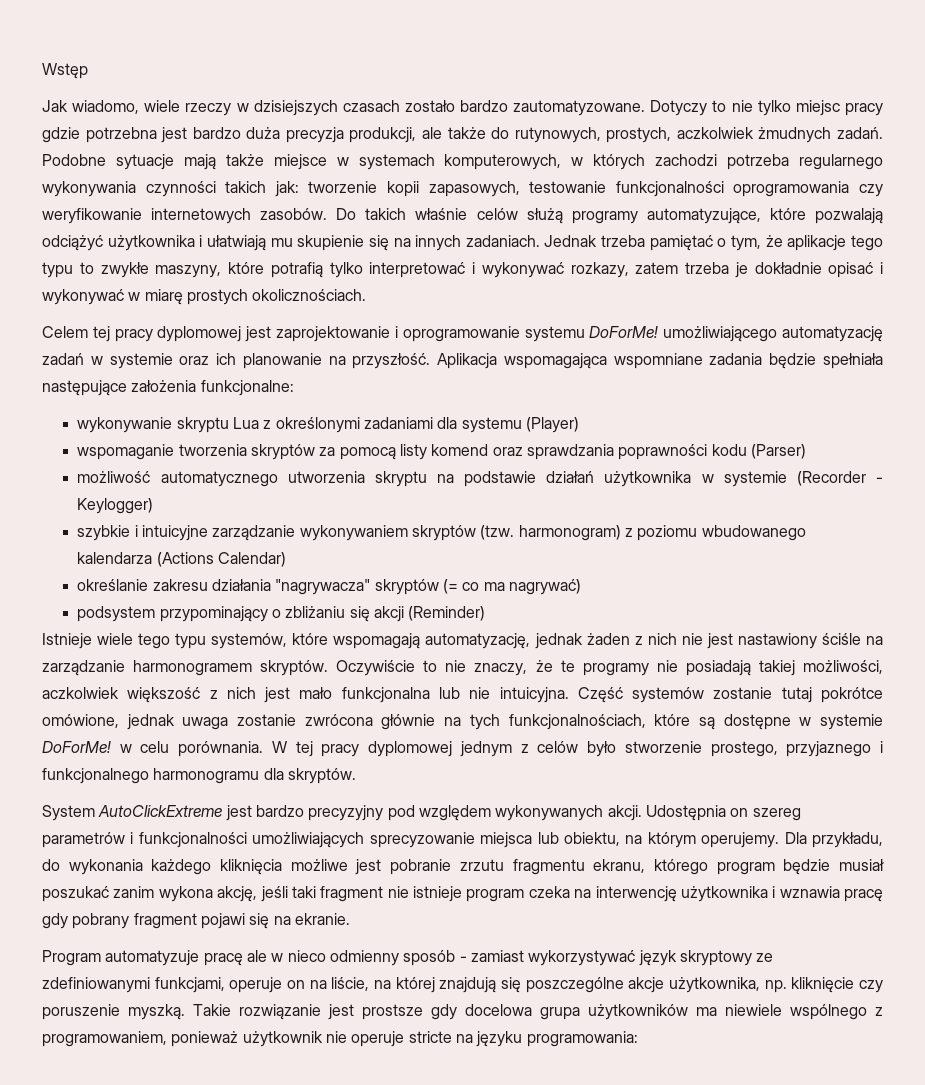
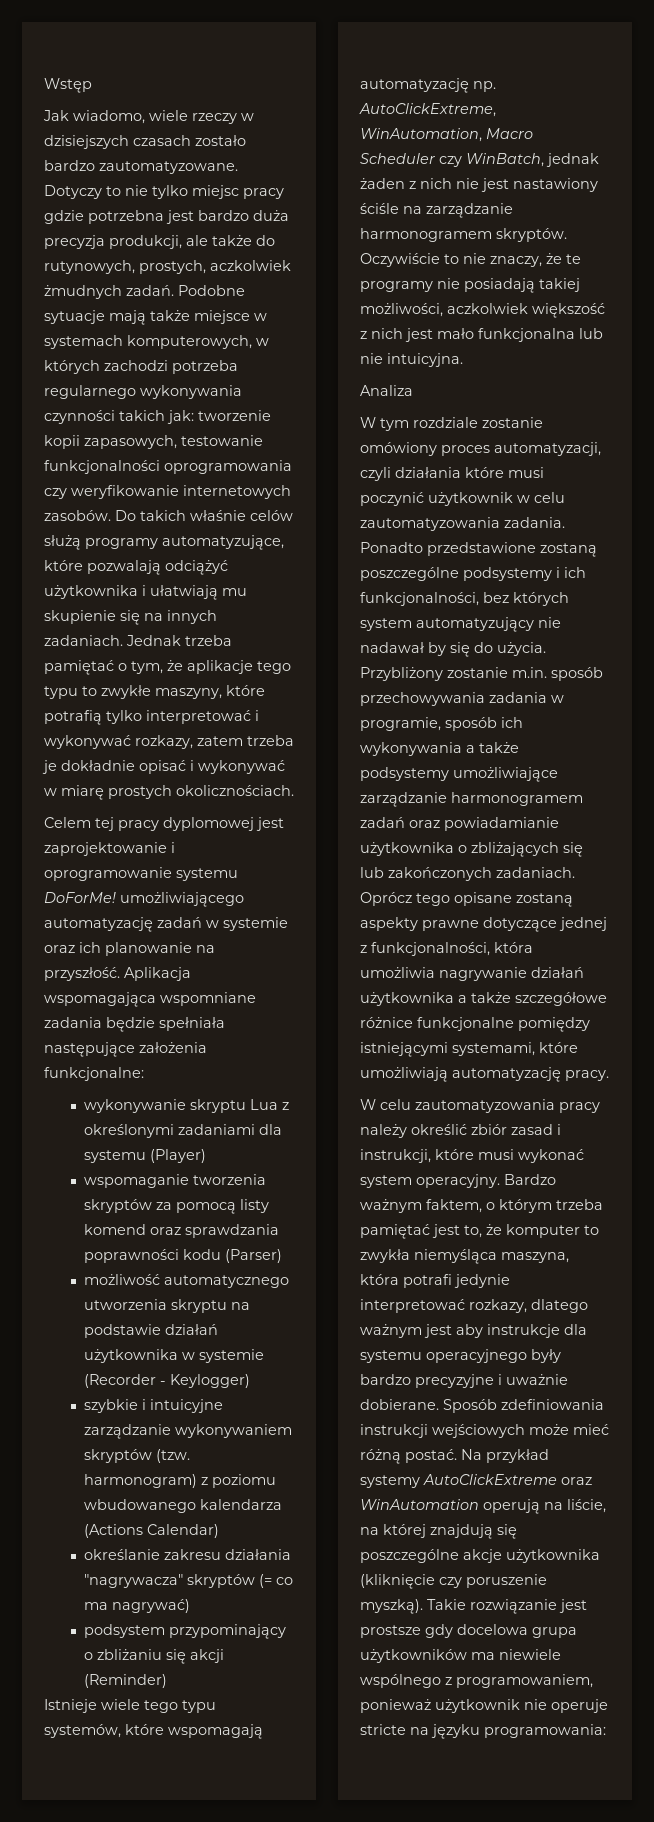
- Istnieje wiele tego typu systemów, które wspomagają automatyzację, jednak żaden z nich nie jest nastawiony ściśle na zarządzanie harmonogramem skryptów.
+ Istnieje wiele tego typu systemów, które wspomagają automatyzację np. AutoClickExtreme, WinAutomation, Macro Scheduler czy WinBatch, jednak żaden z nich nie jest nastawiony ściśle na zarządzanie harmonogramem skryptów.
- Oczywiście to nie znaczy, że te programy nie posiadają takiej możliwości, aczkolwiek większość z nich jest mało funkcjonalna lub nie intuicyjna. Część systemów zostanie tutaj pokrótce omówione, jednak uwaga zostanie zwrócona głównie na tych funkcjonalnościach, które są dostępne w systemie DoForMe! w celu porównania. W tej pracy dyplomowej jednym z celów było stworzenie prostego, przyjaznego i funkcjonalnego harmonogramu dla skryptów.
- System AutoClickExtreme jest bardzo precyzyjny pod względem wykonywanych akcji. Udostępnia on szereg parametrów i funkcjonalności umożliwiających sprecyzowanie miejsca lub obiektu, na którym operujemy. Dla przykładu, do wykonania każdego kliknięcia możliwe jest pobranie zrzutu fragmentu ekranu, którego program będzie musiał poszukać zanim wykona akcję, jeśli taki fragment nie istnieje program czeka na interwencję użytkownika i wznawia pracę gdy pobrany fragment pojawi się na ekranie.
- Program automatyzuje pracę ale w nieco odmienny sposób - zamiast wykorzystywać język skryptowy ze zdefiniowanymi funkcjami, operuje on na liście, na której znajdują się poszczególne akcje użytkownika, np. kliknięcie czy poruszenie myszką.
+ Oczywiście to nie znaczy, że te programy nie posiadają takiej możliwości, aczkolwiek większość z nich jest mało funkcjonalna lub nie intuicyjna.
+ Analiza
+ W tym rozdziale zostanie omówiony proces automatyzacji, czyli działania które musi poczynić użytkownik w celu zautomatyzowania zadania. Ponadto przedstawione zostaną poszczególne podsystemy i ich funkcjonalności, bez których system automatyzujący nie nadawał by się do użycia. Przybliżony zostanie m.in. sposób przechowywania zadania w programie, sposób ich wykonywania a także podsystemy umożliwiające zarządzanie harmonogramem zadań oraz powiadamianie użytkownika o zbliżających się lub zakończonych zadaniach. Oprócz tego opisane zostaną aspekty prawne dotyczące jednej z funkcjonalności, która umożliwia nagrywanie działań użytkownika a także szczegółowe różnice funkcjonalne pomiędzy istniejącymi systemami, które umożliwiają automatyzację pracy.
+ W celu zautomatyzowania pracy należy określić zbiór zasad i instrukcji, które musi wykonać system operacyjny. Bardzo ważnym faktem, o którym trzeba pamiętać jest to, że komputer to zwykła niemyśląca maszyna, która potrafi jedynie interpretować rozkazy, dlatego ważnym jest aby instrukcje dla systemu operacyjnego były bardzo precyzyjne i uważnie dobierane. Sposób zdefiniowania instrukcji wejściowych może mieć różną postać. Na przykład systemy AutoClickExtreme oraz WinAutomation operują na liście, na której znajdują się poszczególne akcje użytkownika (kliknięcie czy poruszenie myszką).

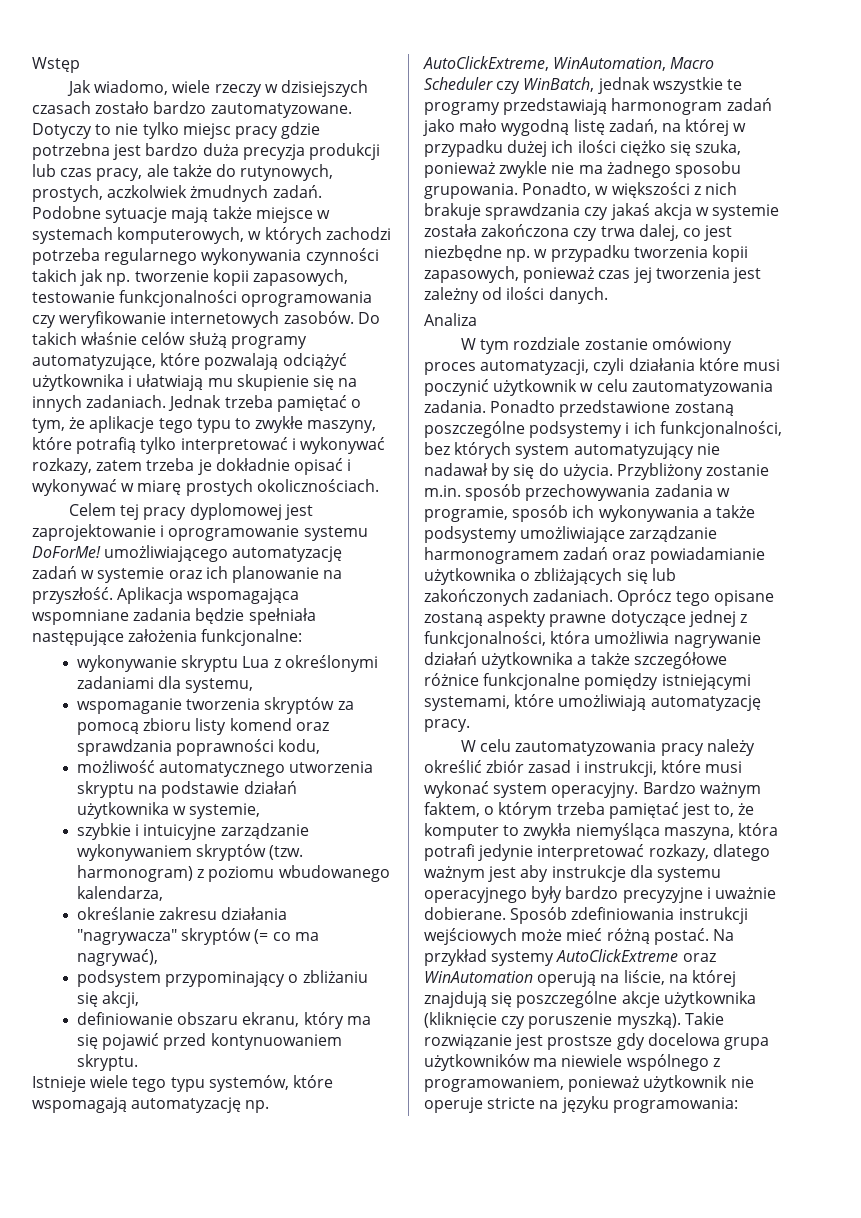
- Dotyczy to nie tylko miejsc pracy gdzie potrzebna jest bardzo duża precyzja produkcji, ale także do rutynowych, prostych, aczkolwiek żmudnych zadań.
+ Dotyczy to nie tylko miejsc pracy gdzie potrzebna jest bardzo duża precyzja produkcji lub czas pracy, ale także do rutynowych, prostych, aczkolwiek żmudnych zadań.
- Podobne sytuacje mają także miejsce w systemach komputerowych, w których zachodzi potrzeba regularnego wykonywania czynności takich jak: tworzenie kopii zapasowych, testowanie funkcjonalności oprogramowania czy weryfikowanie internetowych zasobów.
+ Podobne sytuacje mają także miejsce w systemach komputerowych, w których zachodzi potrzeba regularnego wykonywania czynności takich jak np. tworzenie kopii zapasowych, testowanie funkcjonalności oprogramowania czy weryfikowanie internetowych zasobów.
- wykonywanie skryptu Lua z określonymi zadaniami dla systemu (Player)
+ wykonywanie skryptu Lua z określonymi zadaniami dla systemu,
- wspomaganie tworzenia skryptów za pomocą listy komend oraz sprawdzania poprawności kodu (Parser)
+ wspomaganie tworzenia skryptów za pomocą zbioru listy komend oraz sprawdzania poprawności kodu,
- możliwość automatycznego utworzenia skryptu na podstawie działań użytkownika w systemie (Recorder - Keylogger)
+ możliwość automatycznego utworzenia skryptu na podstawie działań użytkownika w systemie,
- szybkie i intuicyjne zarządzanie wykonywaniem skryptów (tzw. harmonogram) z poziomu wbudowanego kalendarza (Actions Calendar)
+ szybkie i intuicyjne zarządzanie wykonywaniem skryptów (tzw. harmonogram) z poziomu wbudowanego kalendarza,
- określanie zakresu działania "nagrywacza" skryptów (= co ma nagrywać)
+ określanie zakresu działania "nagrywacza" skryptów (= co ma nagrywać),
- podsystem przypominający o zbliżaniu się akcji (Reminder)
+ podsystem przypominający o zbliżaniu się akcji,
+ definiowanie obszaru ekranu, który ma się pojawić przed kontynuowaniem skryptu.
- Istnieje wiele tego typu systemów, które wspomagają automatyzację np. AutoClickExtreme, WinAutomation, Macro Scheduler czy WinBatch, jednak żaden z nich nie jest nastawiony ściśle na zarządzanie harmonogramem skryptów. Oczywiście to nie znaczy, że te programy nie posiadają takiej możliwości, aczkolwiek większość z nich jest mało funkcjonalna lub nie intuicyjna.
+ Istnieje wiele tego typu systemów, które wspomagają automatyzację np. AutoClickExtreme, WinAutomation, Macro Scheduler czy WinBatch, jednak wszystkie te programy przedstawiają harmonogram zadań jako mało wygodną listę zadań, na której w przypadku dużej ich ilości ciężko się szuka, ponieważ zwykle nie ma żadnego sposobu grupowania. Ponadto, w większości z nich brakuje sprawdzania czy jakaś akcja w systemie została zakończona czy trwa dalej, co jest niezbędne np. w przypadku tworzenia kopii zapasowych, ponieważ czas jej tworzenia jest zależny od ilości danych.

